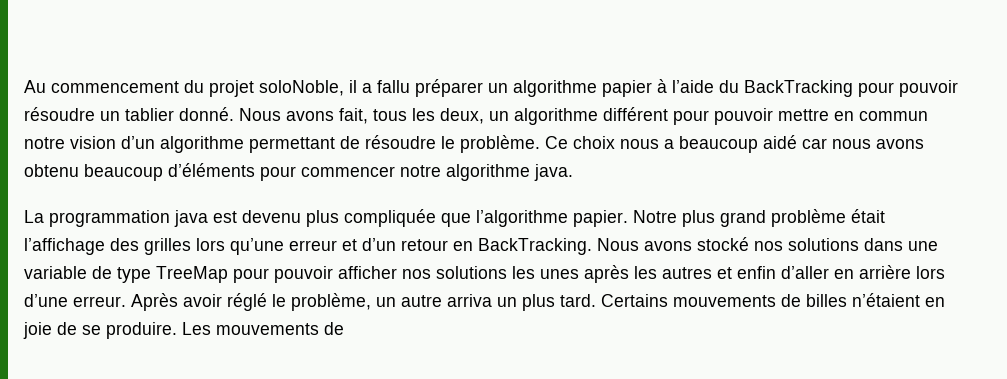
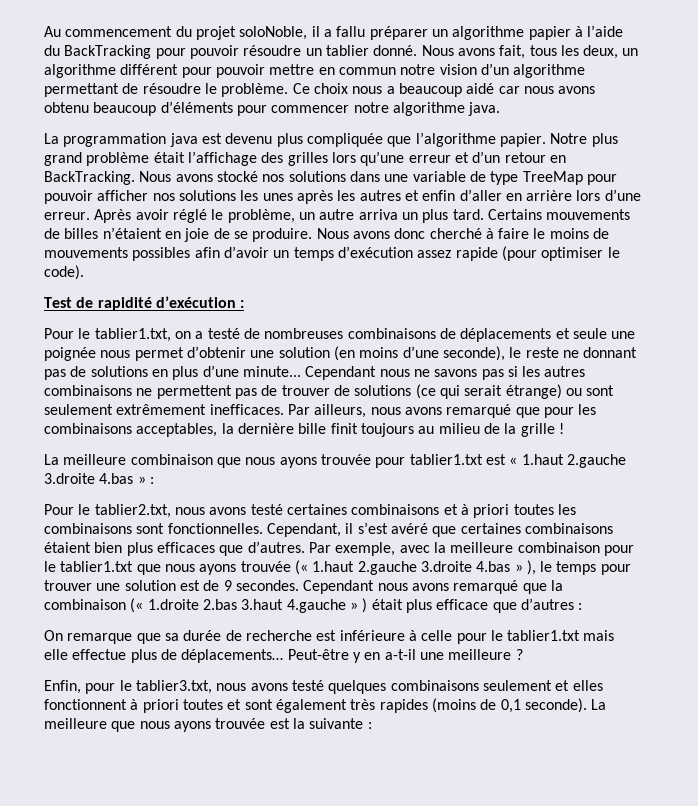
- Les mouvements de
+ Nous avons donc cherché à faire le moins de mouvements possibles afin d’avoir un temps d’exécution assez rapide (pour optimiser le code).
+ Test de rapidité d’exécution :
+ Pour le tablier1.txt, on a testé de nombreuses combinaisons de déplacements et seule une poignée nous permet d’obtenir une solution (en moins d’une seconde), le reste ne donnant pas de solutions en plus d’une minute... Cependant nous ne savons pas si les autres combinaisons ne permettent pas de trouver de solutions (ce qui serait étrange) ou sont seulement extrêmement inefficaces. Par ailleurs, nous avons remarqué que pour les combinaisons acceptables, la dernière bille finit toujours au milieu de la grille !
+ La meilleure combinaison que nous ayons trouvée pour tablier1.txt est « 1.haut 2.gauche 3.droite 4.bas » :
+ Pour le tablier2.txt, nous avons testé certaines combinaisons et à priori toutes les combinaisons sont fonctionnelles. Cependant, il s’est avéré que certaines combinaisons étaient bien plus efficaces que d’autres. Par exemple, avec la meilleure combinaison pour le tablier1.txt que nous ayons trouvée (« 1.haut 2.gauche 3.droite 4.bas » ), le temps pour trouver une solution est de 9 secondes. Cependant nous avons remarqué que la combinaison (« 1.droite 2.bas 3.haut 4.gauche » ) était plus efficace que d’autres :
+ On remarque que sa durée de recherche est inférieure à celle pour le tablier1.txt mais elle effectue plus de déplacements… Peut-être y en a-t-il une meilleure ?
+ Enfin, pour le tablier3.txt, nous avons testé quelques combinaisons seulement et elles fonctionnent à priori toutes et sont également très rapides (moins de 0,1 seconde). La meilleure que nous ayons trouvée est la suivante :

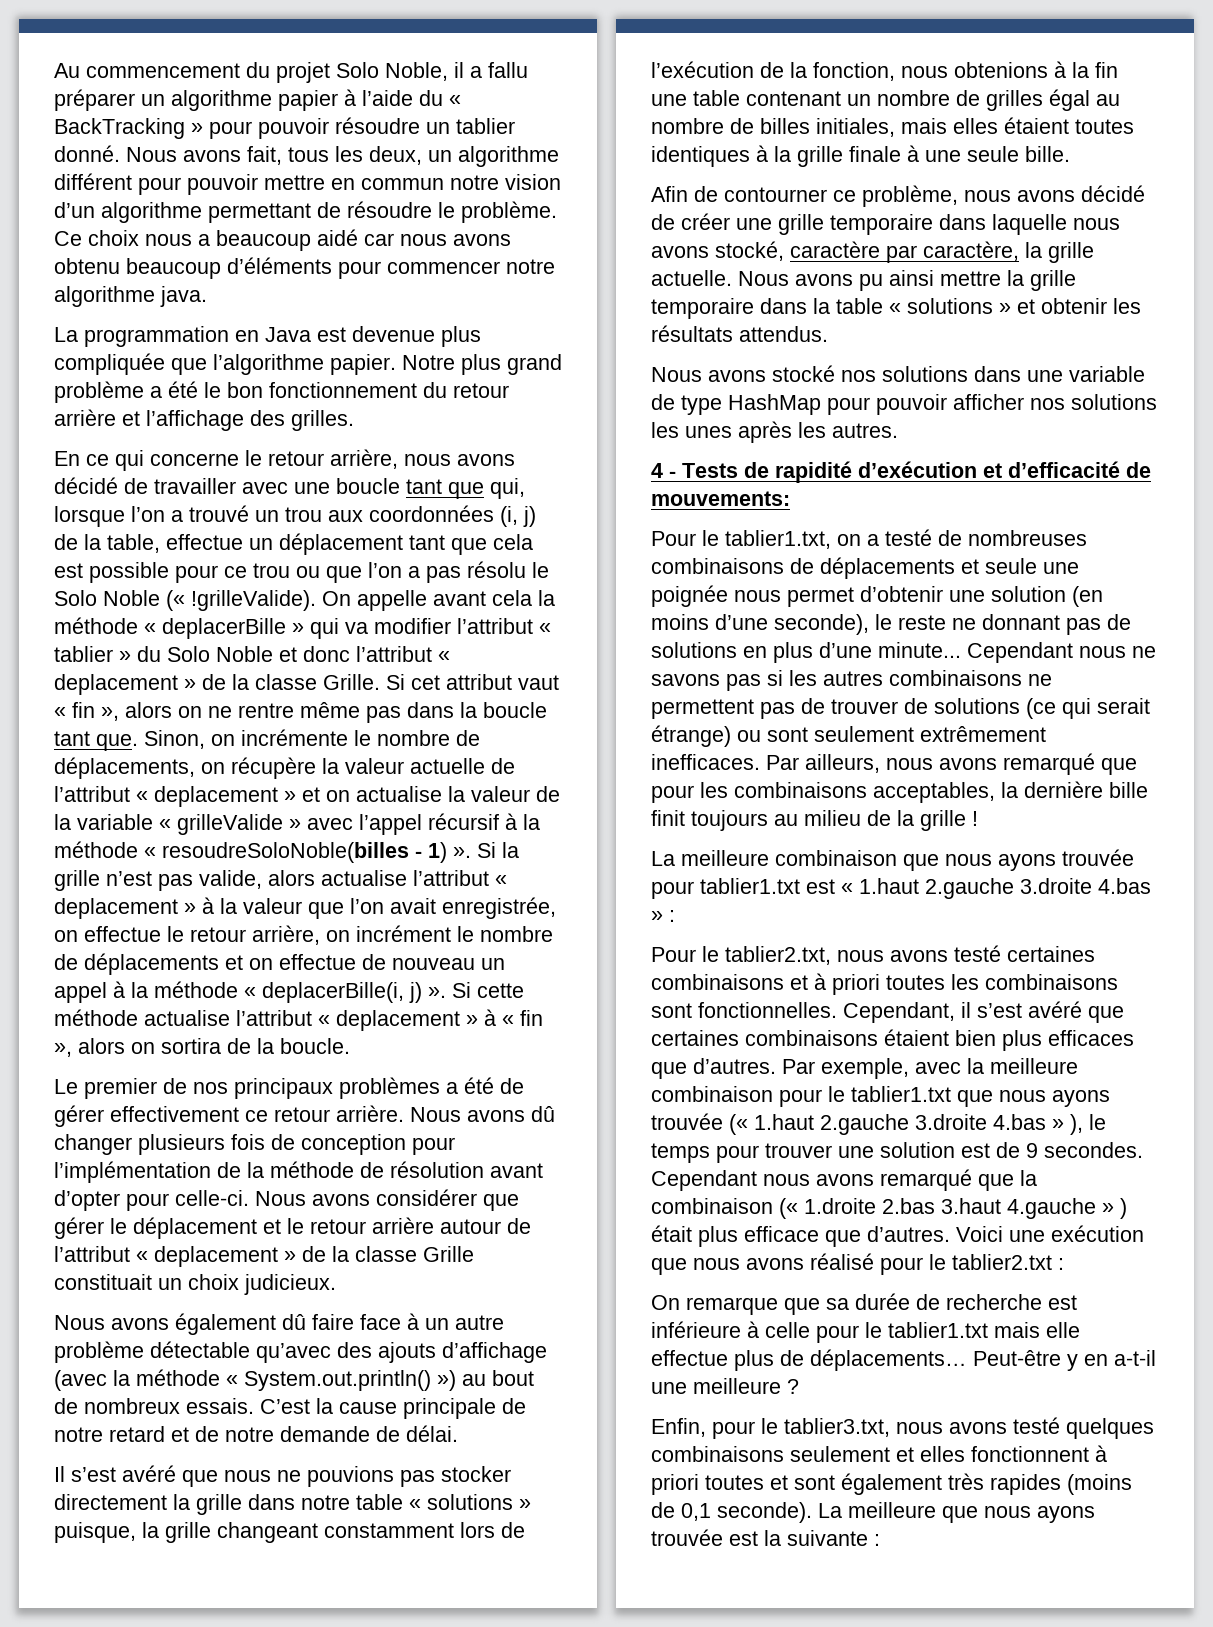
- Au commencement du projet soloNoble, il a fallu préparer un algorithme papier à l’aide du BackTracking pour pouvoir résoudre un tablier donné.
+ Au commencement du projet Solo Noble, il a fallu préparer un algorithme papier à l’aide du « BackTracking » pour pouvoir résoudre un tablier donné.
- La programmation java est devenu plus compliquée que l’algorithme papier.
+ La programmation en Java est devenue plus compliquée que l’algorithme papier.
- Notre plus grand problème était l’affichage des grilles lors qu’une erreur et d’un retour en BackTracking. Nous avons stocké nos solutions dans une variable de type TreeMap pour pouvoir afficher nos solutions les unes après les autres et enfin d’aller en arrière lors d’une erreur. Après avoir réglé le problème, un autre arriva un plus tard. Certains mouvements de billes n’étaient en joie de se produire. Nous avons donc cherché à faire le moins de mouvements possibles afin d’avoir un temps d’exécution assez rapide (pour optimiser le code).
- Test de rapidité d’exécution :
+ Notre plus grand problème a été le bon fonctionnement du retour arrière et l’affichage des grilles.
+ En ce qui concerne le retour arrière, nous avons décidé de travailler avec une boucle tant que qui, lorsque l’on a trouvé un trou aux coordonnées (i, j) de la table, effectue un déplacement tant que cela est possible pour ce trou ou que l’on a pas résolu le Solo Noble (« !grilleValide). On appelle avant cela la méthode « deplacerBille » qui va modifier l’attribut « tablier » du Solo Noble et donc l’attribut « deplacement » de la classe Grille. Si cet attribut vaut « fin », alors on ne rentre même pas dans la boucle tant que. Sinon, on incrémente le nombre de déplacements, on récupère la valeur actuelle de l’attribut « deplacement » et on actualise la valeur de la variable « grilleValide » avec l’appel récursif à la méthode « resoudreSoloNoble(billes - 1) ». Si la grille n’est pas valide, alors actualise l’attribut « deplacement » à la valeur que l’on avait enregistrée, on effectue le retour arrière, on incrément le nombre de déplacements et on effectue de nouveau un appel à la méthode « deplacerBille(i, j) ». Si cette méthode actualise l’attribut « deplacement » à « fin », alors on sortira de la boucle.
+ Le premier de nos principaux problèmes a été de gérer effectivement ce retour arrière. Nous avons dû changer plusieurs fois de conception pour l’implémentation de la méthode de résolution avant d’opter pour celle-ci. Nous avons considérer que gérer le déplacement et le retour arrière autour de l’attribut « deplacement » de la classe Grille constituait un choix judicieux.
+ Nous avons également dû faire face à un autre problème détectable qu’avec des ajouts d’affichage (avec la méthode « System.out.println() ») au bout de nombreux essais. C’est la cause principale de notre retard et de notre demande de délai.
+ Il s’est avéré que nous ne pouvions pas stocker directement la grille dans notre table « solutions » puisque, la grille changeant constamment lors de l’exécution de la fonction, nous obtenions à la fin une table contenant un nombre de grilles égal au nombre de billes initiales, mais elles étaient toutes identiques à la grille finale à une seule bille.
+ Afin de contourner ce problème, nous avons décidé de créer une grille temporaire dans laquelle nous avons stocké, caractère par caractère, la grille actuelle. Nous avons pu ainsi mettre la grille temporaire dans la table « solutions » et obtenir les résultats attendus.
+ Nous avons stocké nos solutions dans une variable de type HashMap pour pouvoir afficher nos solutions les unes après les autres.
+ 4 - Tests de rapidité d’exécution et d’efficacité de mouvements:
- Cependant nous avons remarqué que la combinaison (« 1.droite 2.bas 3.haut 4.gauche » ) était plus efficace que d’autres :
+ Cependant nous avons remarqué que la combinaison (« 1.droite 2.bas 3.haut 4.gauche » ) était plus efficace que d’autres. Voici une exécution que nous avons réalisé pour le tablier2.txt :

